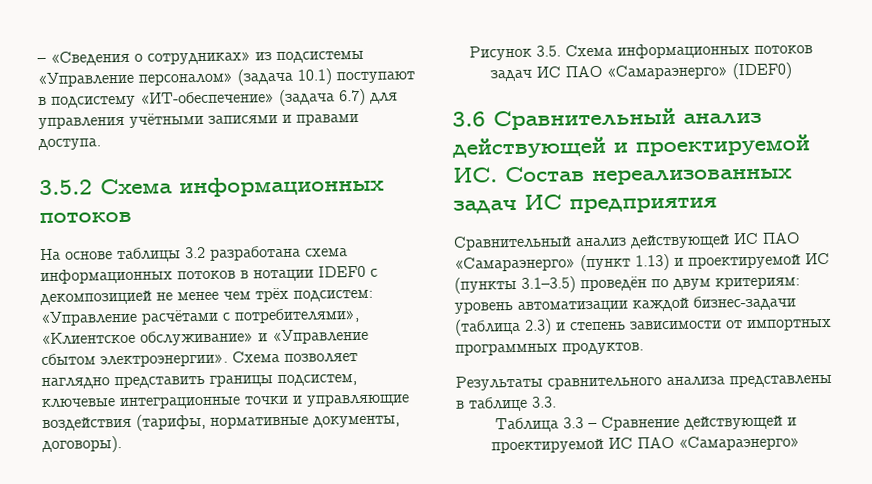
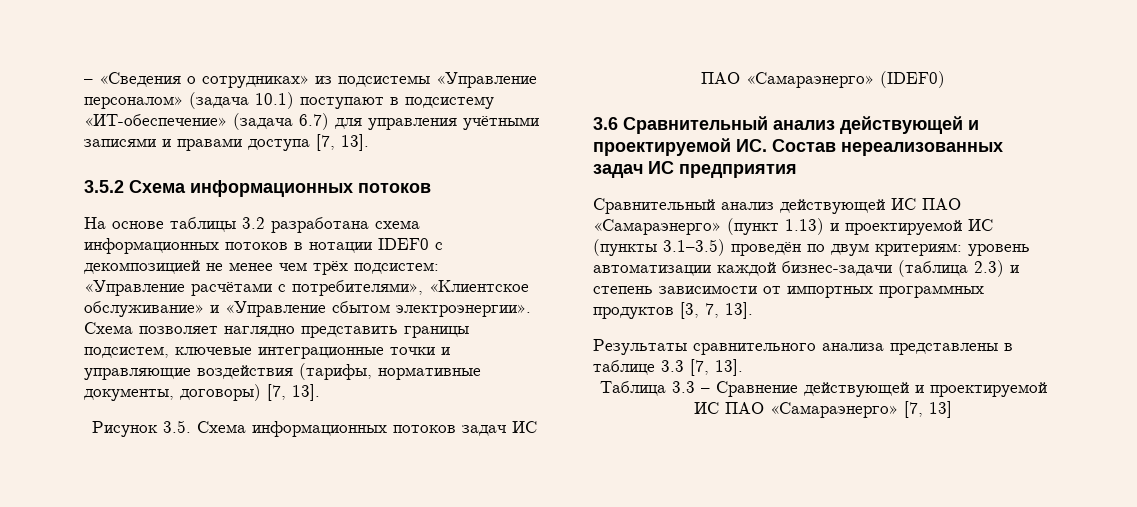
- – «Сведения о сотрудниках» из подсистемы «Управление персоналом» (задача 10.1) поступают в подсистему «ИТ-обеспечение» (задача 6.7) для управления учётными записями и правами доступа.
+ – «Сведения о сотрудниках» из подсистемы «Управление персоналом» (задача 10.1) поступают в подсистему «ИТ-обеспечение» (задача 6.7) для управления учётными записями и правами доступа [7, 13].
- Схема позволяет наглядно представить границы подсистем, ключевые интеграционные точки и управляющие воздействия (тарифы, нормативные документы, договоры).
+ Схема позволяет наглядно представить границы подсистем, ключевые интеграционные точки и управляющие воздействия (тарифы, нормативные документы, договоры) [7, 13].
- Сравнительный анализ действующей ИС ПАО «Самараэнерго» (пункт 1.13) и проектируемой ИС (пункты 3.1–3.5) проведён по двум критериям: уровень автоматизации каждой бизнес-задачи (таблица 2.3) и степень зависимости от импортных программных продуктов.
+ Сравнительный анализ действующей ИС ПАО «Самараэнерго» (пункт 1.13) и проектируемой ИС (пункты 3.1–3.5) проведён по двум критериям: уровень автоматизации каждой бизнес-задачи (таблица 2.3) и степень зависимости от импортных программных продуктов [3, 7, 13].
- Результаты сравнительного анализа представлены в таблице 3.3.
+ Результаты сравнительного анализа представлены в таблице 3.3 [7, 13].
- Таблица 3.3 – Сравнение действующей и проектируемой ИС ПАО «Самараэнерго»
+ Таблица 3.3 – Сравнение действующей и проектируемой ИС ПАО «Самараэнерго» [7, 13]

